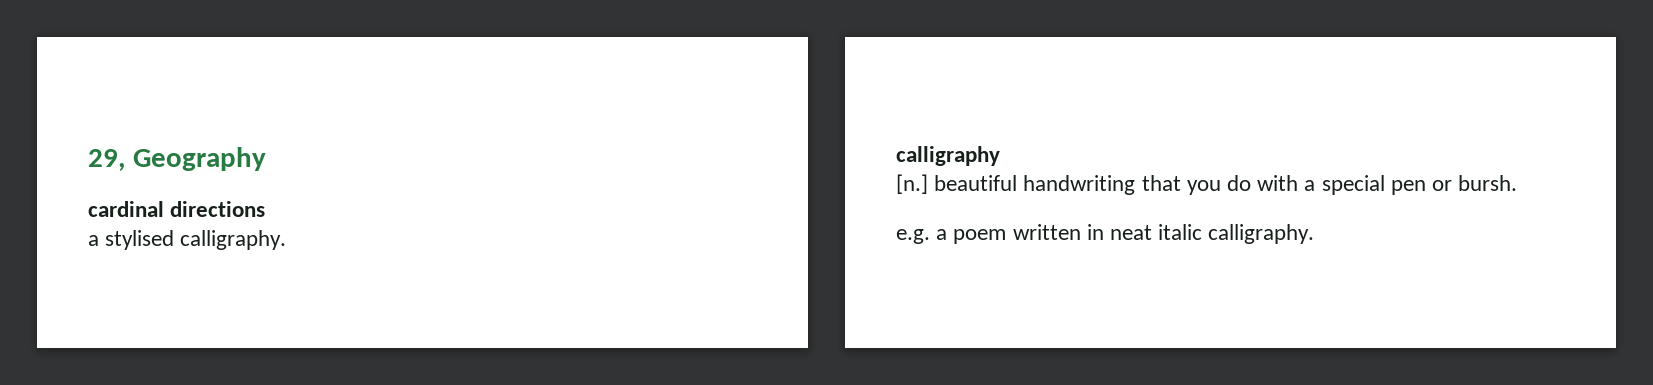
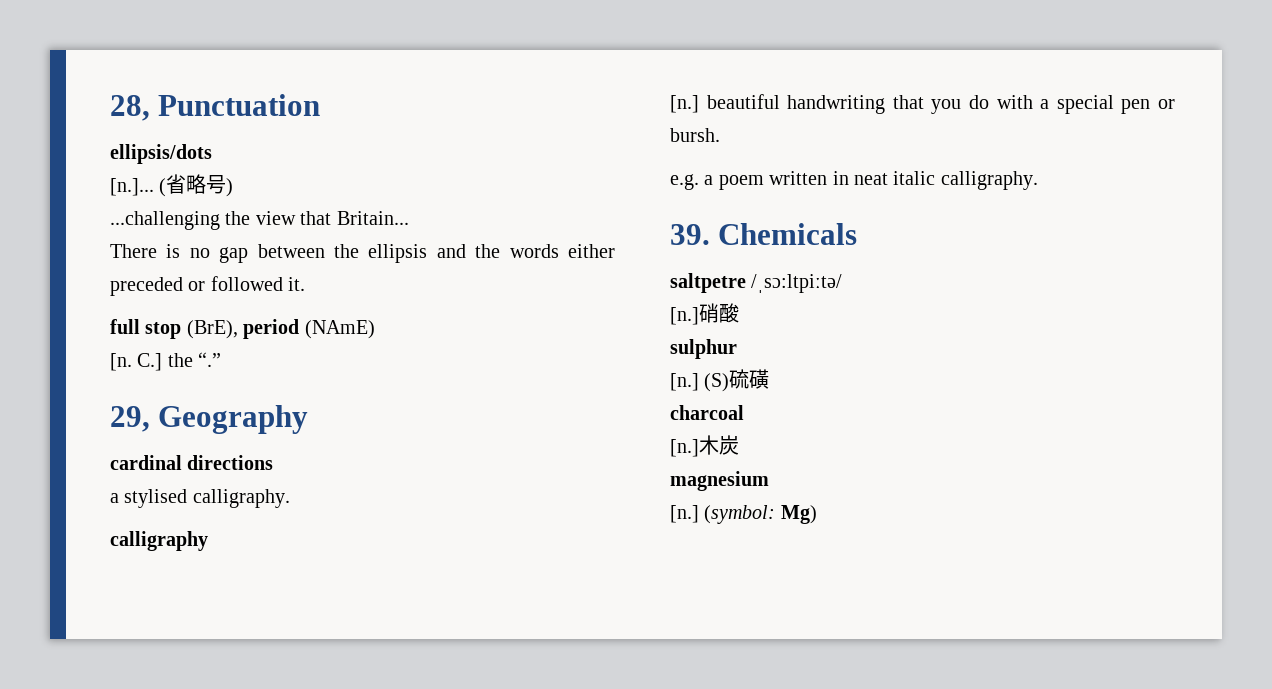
+ 28, Punctuation
+ ellipsis/dots
+ [n.]... (省略号)
+ ...challenging the view that Britain...
+ There is no gap between the ellipsis and the words either preceded or followed it.
+ full stop (BrE), period (NAmE)
+ [n. C.] the “.”
+ 39. Chemicals
+ saltpetre /ˌsɔ:ltpiːtə/
+ [n.]硝酸
+ sulphur
+ [n.] (S)硫磺
+ charcoal
+ [n.]木炭
+ magnesium
+ [n.] (symbol: Mg)

